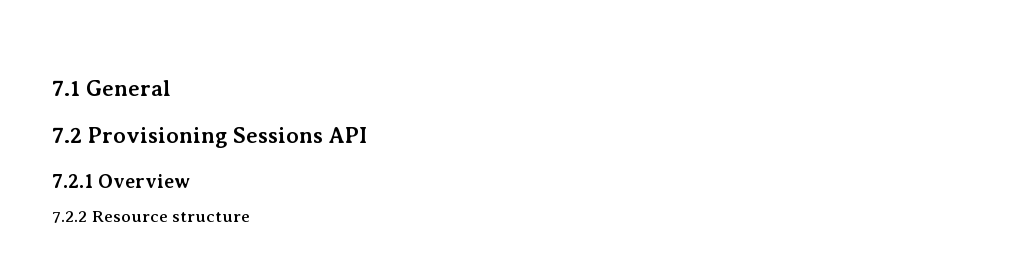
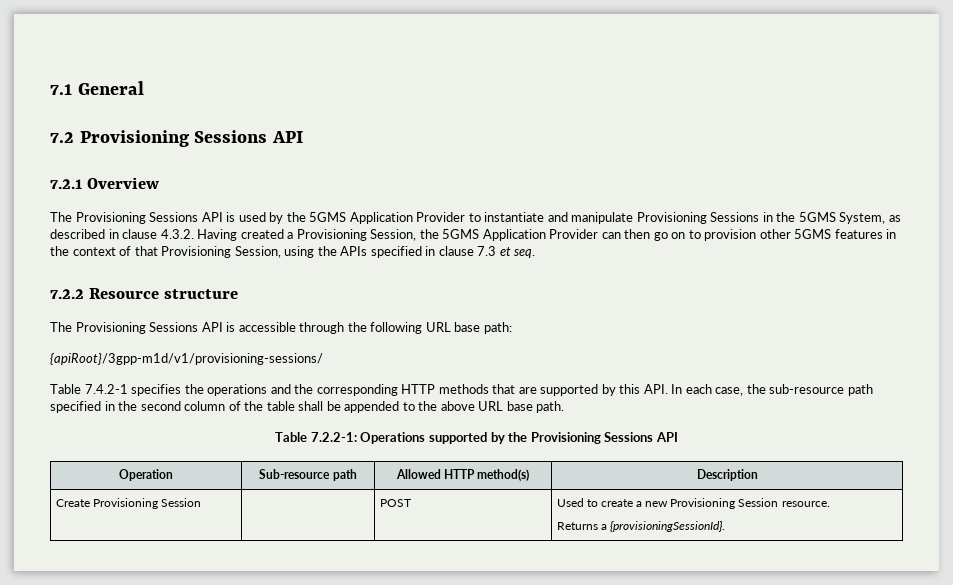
+ The Provisioning Sessions API is used by the 5GMS Application Provider to instantiate and manipulate Provisioning Sessions in the 5GMS System, as described in clause 4.3.2. Having created a Provisioning Session, the 5GMS Application Provider can then go on to provision other 5GMS features in the context of that Provisioning Session, using the APIs specified in clause 7.3 et seq.
  7.2.2 Resource structure
+ The Provisioning Sessions API is accessible through the following URL base path:
+ {apiRoot}/3gpp-m1d/v1/provisioning-sessions/
+ Table 7.4.2-1 specifies the operations and the corresponding HTTP methods that are supported by this API. In each case, the sub-resource path specified in the second column of the table shall be appended to the above URL base path.
+ Table 7.2.2-1: Operations supported by the Provisioning Sessions API
+ Operation | Sub-resource path | Allowed HTTP method(s) | Description
+ Create Provisioning Session | | POST | Used to create a new Provisioning Session resource.
+ Returns a {provisioningSessionId}.

